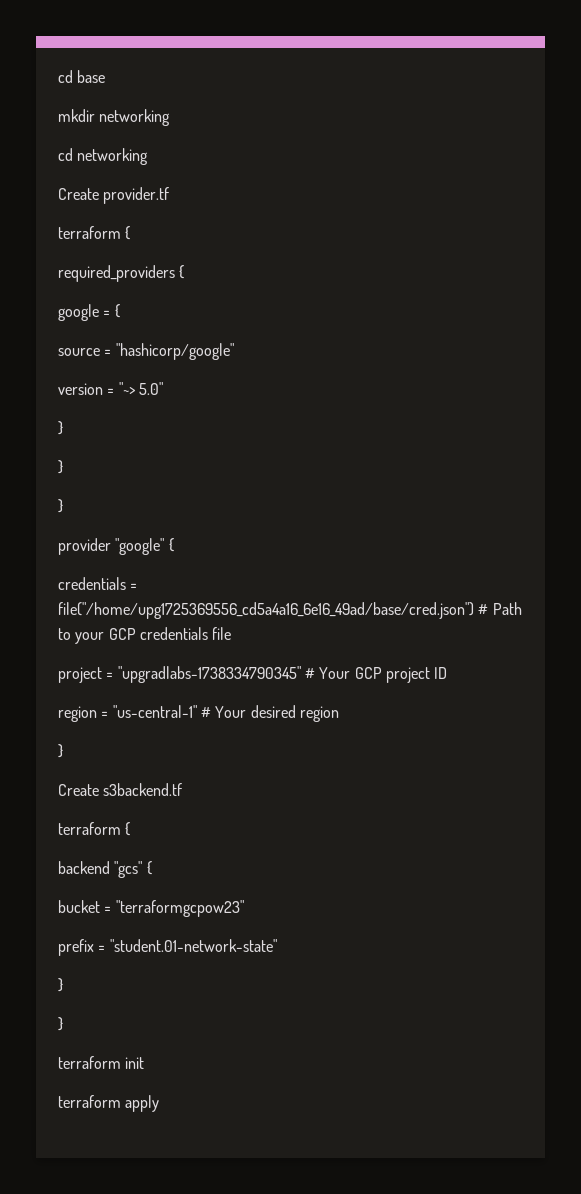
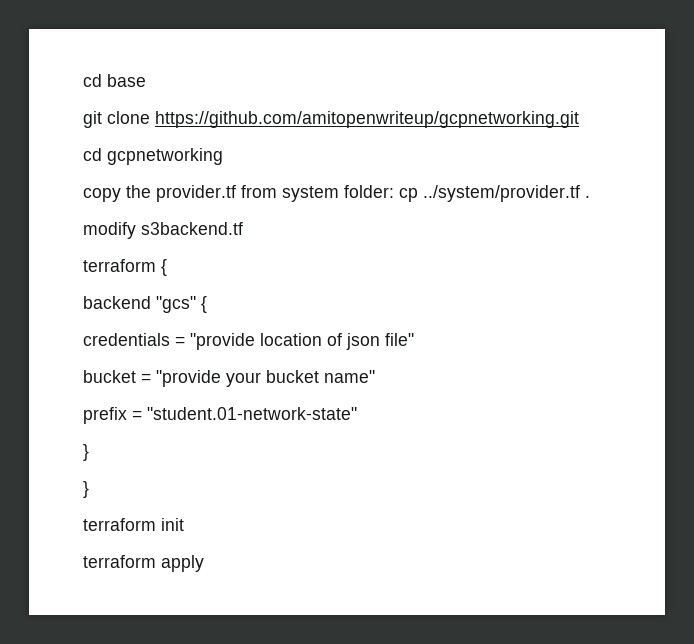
- mkdir networking
- cd networking
- Create provider.tf
- terraform {
- required_providers {
- google = {
- source = "hashicorp/google"
- version = "~> 5.0"
- }
- }
- }
- provider "google" {
- credentials = file("/home/upg1725369556_cd5a4a16_6e16_49ad/base/cred.json") # Path to your GCP credentials file
- project = "upgradlabs-1738334790345" # Your GCP project ID
- region = "us-central-1" # Your desired region
- }
- Create s3backend.tf
+ git clone https://github.com/amitopenwriteup/gcpnetworking.git
+ cd gcpnetworking
+ copy the provider.tf from system folder: cp ../system/provider.tf .
+ modify s3backend.tf
- bucket = "terraformgcpow23"
+ credentials = "provide location of json file"
+ bucket = "provide your bucket name"

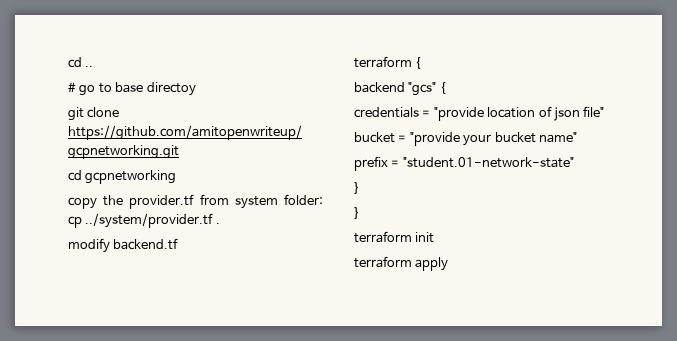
- cd base
+ cd ..
+ # go to base directoy
- modify s3backend.tf
+ modify backend.tf

